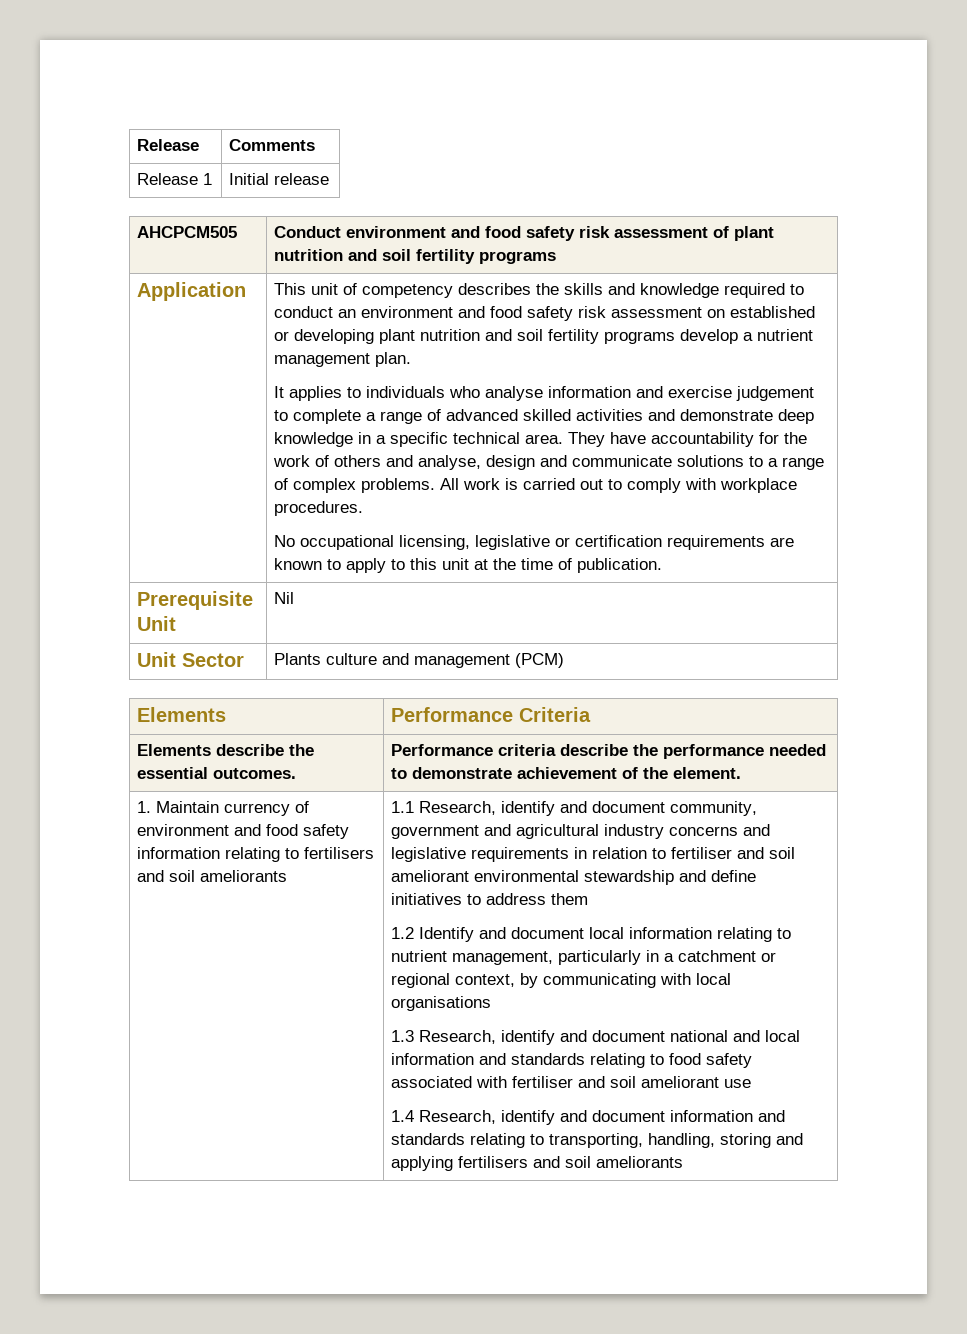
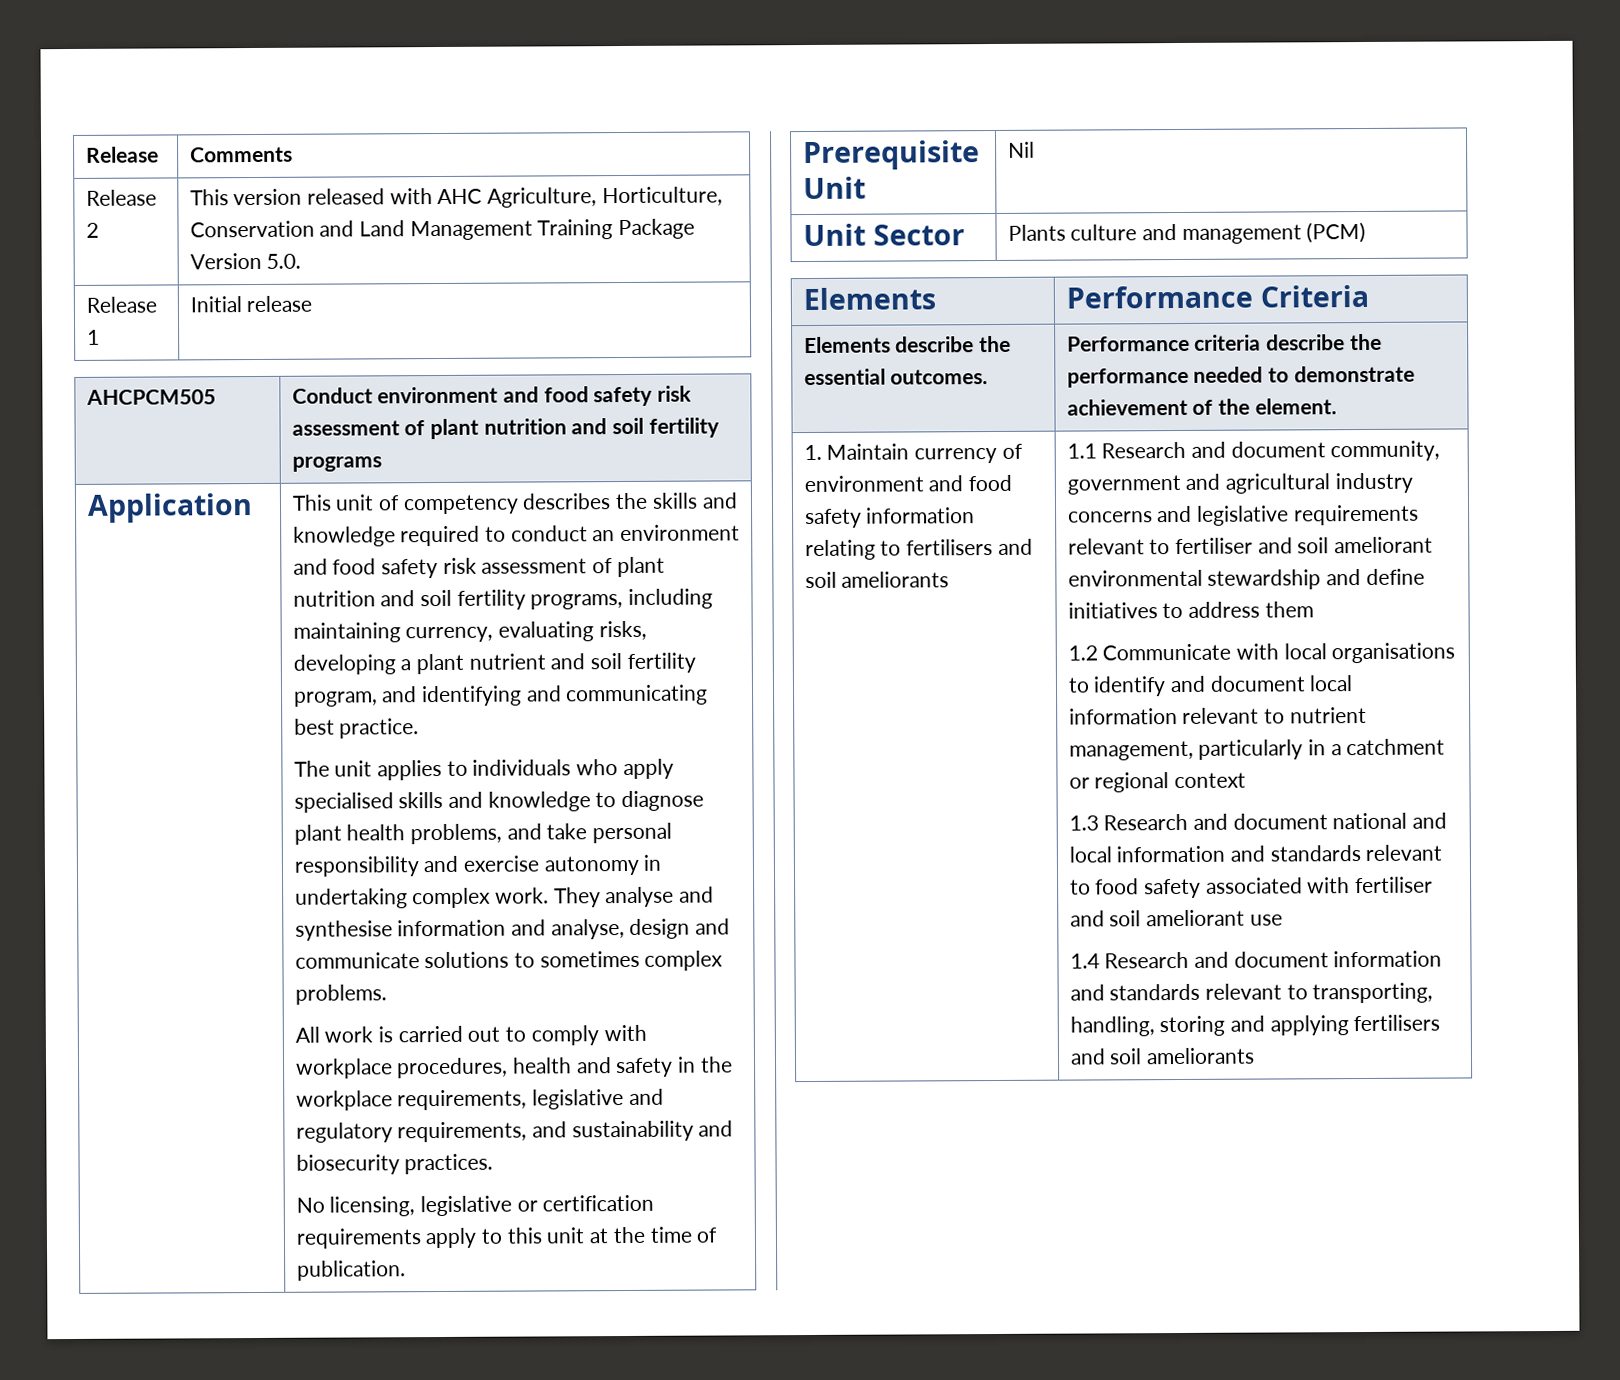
+ Release 2 | This version released with AHC Agriculture, Horticulture, Conservation and Land Management Training Package Version 5.0.
- This unit of competency describes the skills and knowledge required to conduct an environment and food safety risk assessment on established or developing plant nutrition and soil fertility programs develop a nutrient management plan.
- It applies to individuals who analyse information and exercise judgement to complete a range of advanced skilled activities and demonstrate deep knowledge in a specific technical area. They have accountability for the work of others and analyse, design and communicate solutions to a range of complex problems. All work is carried out to comply with workplace procedures.
+ This unit of competency describes the skills and knowledge required to conduct an environment and food safety risk assessment of plant nutrition and soil fertility programs, including maintaining currency, evaluating risks, developing a plant nutrient and soil fertility program, and identifying and communicating best practice.
+ The unit applies to individuals who apply specialised skills and knowledge to diagnose plant health problems, and take personal responsibility and exercise autonomy in undertaking complex work. They analyse and synthesise information and analyse, design and communicate solutions to sometimes complex problems.
+ All work is carried out to comply with workplace procedures, health and safety in the workplace requirements, legislative and regulatory requirements, and sustainability and biosecurity practices.
- No occupational licensing, legislative or certification requirements are known to apply to this unit at the time of publication.
+ No licensing, legislative or certification requirements apply to this unit at the time of publication.
- 1.1 Research, identify and document community, government and agricultural industry concerns and legislative requirements in relation to fertiliser and soil ameliorant environmental stewardship and define initiatives to address them
+ 1.1 Research and document community, government and agricultural industry concerns and legislative requirements relevant to fertiliser and soil ameliorant environmental stewardship and define initiatives to address them
- 1.2 Identify and document local information relating to nutrient management, particularly in a catchment or regional context, by communicating with local organisations
+ 1.2 Communicate with local organisations to identify and document local information relevant to nutrient management, particularly in a catchment or regional context
- 1.3 Research, identify and document national and local information and standards relating to food safety associated with fertiliser and soil ameliorant use
+ 1.3 Research and document national and local information and standards relevant to food safety associated with fertiliser and soil ameliorant use
- 1.4 Research, identify and document information and standards relating to transporting, handling, storing and applying fertilisers and soil ameliorants
+ 1.4 Research and document information and standards relevant to transporting, handling, storing and applying fertilisers and soil ameliorants

